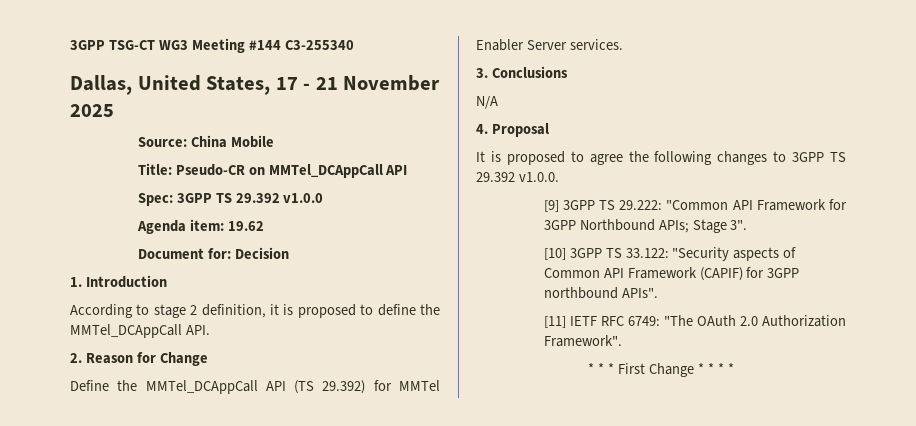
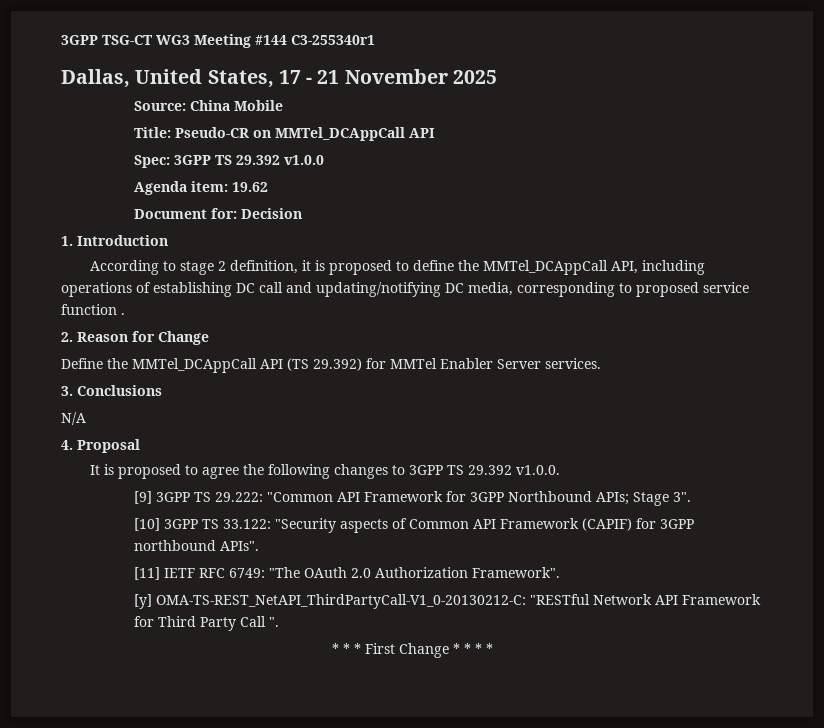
- 3GPP TSG-CT WG3 Meeting #144 C3-255340
+ 3GPP TSG-CT WG3 Meeting #144 C3-255340r1
- According to stage 2 definition, it is proposed to define the MMTel_DCAppCall API.
+ According to stage 2 definition, it is proposed to define the MMTel_DCAppCall API, including operations of establishing DC call and updating/notifying DC media, corresponding to proposed service function .
+ [y] OMA-TS-REST_NetAPI_ThirdPartyCall-V1_0-20130212-C: "RESTful Network API Framework for Third Party Call ".

